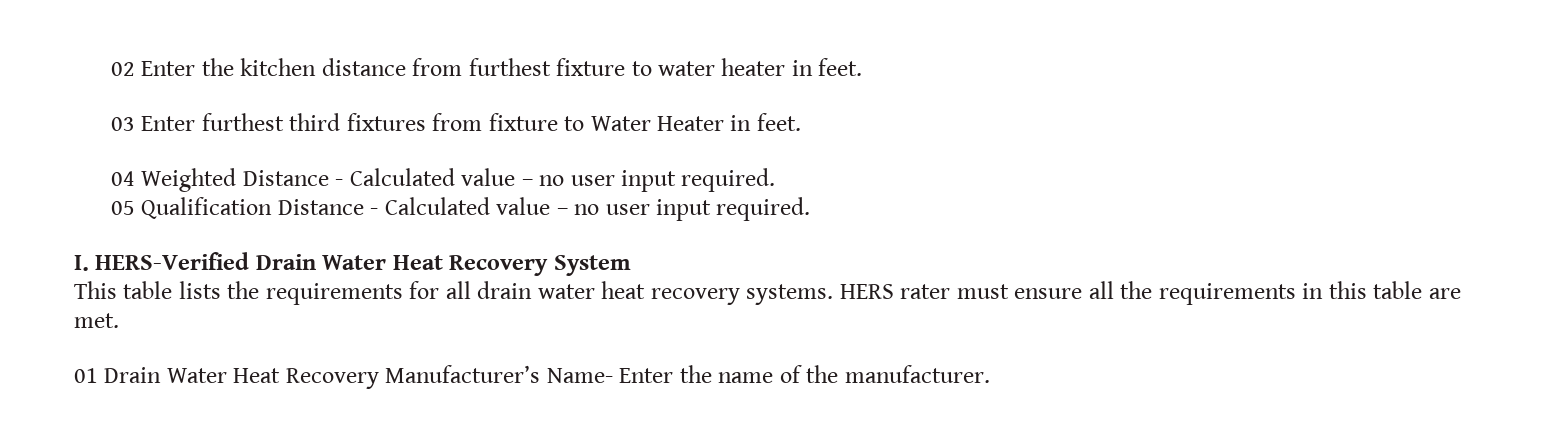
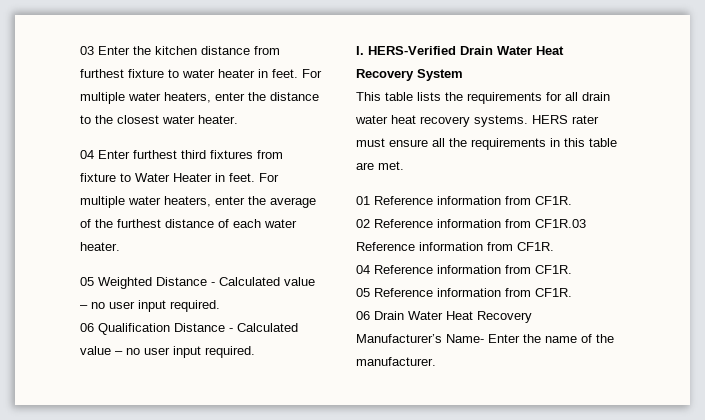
- 02 Enter the kitchen distance from furthest fixture to water heater in feet.
- 03 Enter furthest third fixtures from fixture to Water Heater in feet.
- 04 Weighted Distance - Calculated value – no user input required.
+ 03 Enter the kitchen distance from furthest fixture to water heater in feet. For multiple water heaters, enter the distance to the closest water heater.
+ 04 Enter furthest third fixtures from fixture to Water Heater in feet. For multiple water heaters, enter the average of the furthest distance of each water heater.
+ 05 Weighted Distance - Calculated value – no user input required.
- 05 Qualification Distance - Calculated value – no user input required.
+ 06 Qualification Distance - Calculated value – no user input required.
- 01 Drain Water Heat Recovery Manufacturer’s Name- Enter the name of the manufacturer.
+ 01 Reference information from CF1R.
+ 02 Reference information from CF1R.03 Reference information from CF1R.
+ 04 Reference information from CF1R.
+ 05 Reference information from CF1R.
+ 06 Drain Water Heat Recovery Manufacturer’s Name- Enter the name of the manufacturer.

